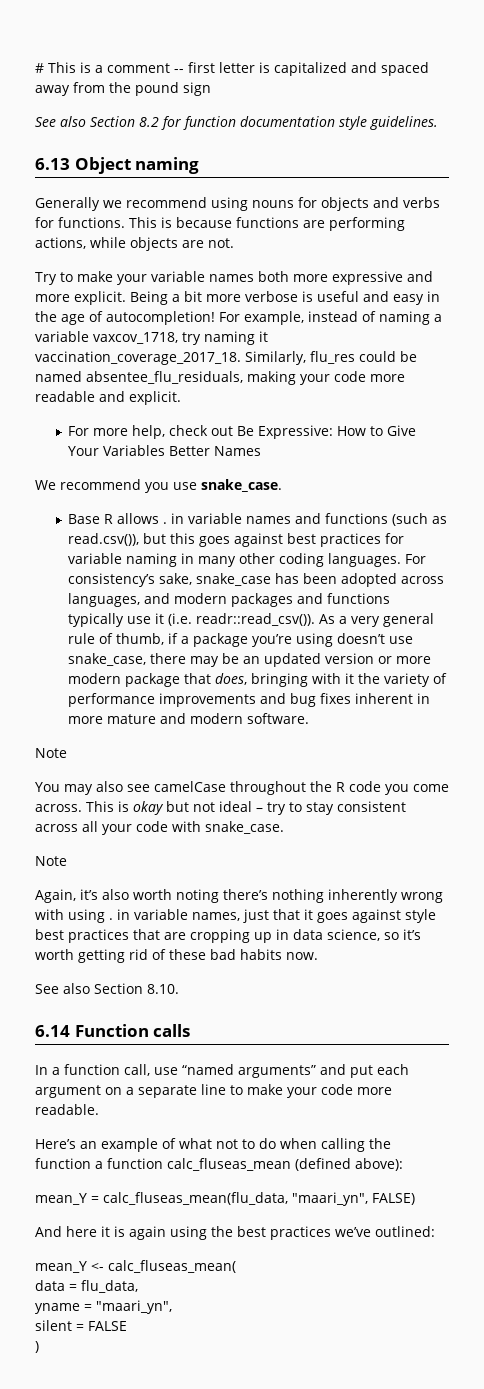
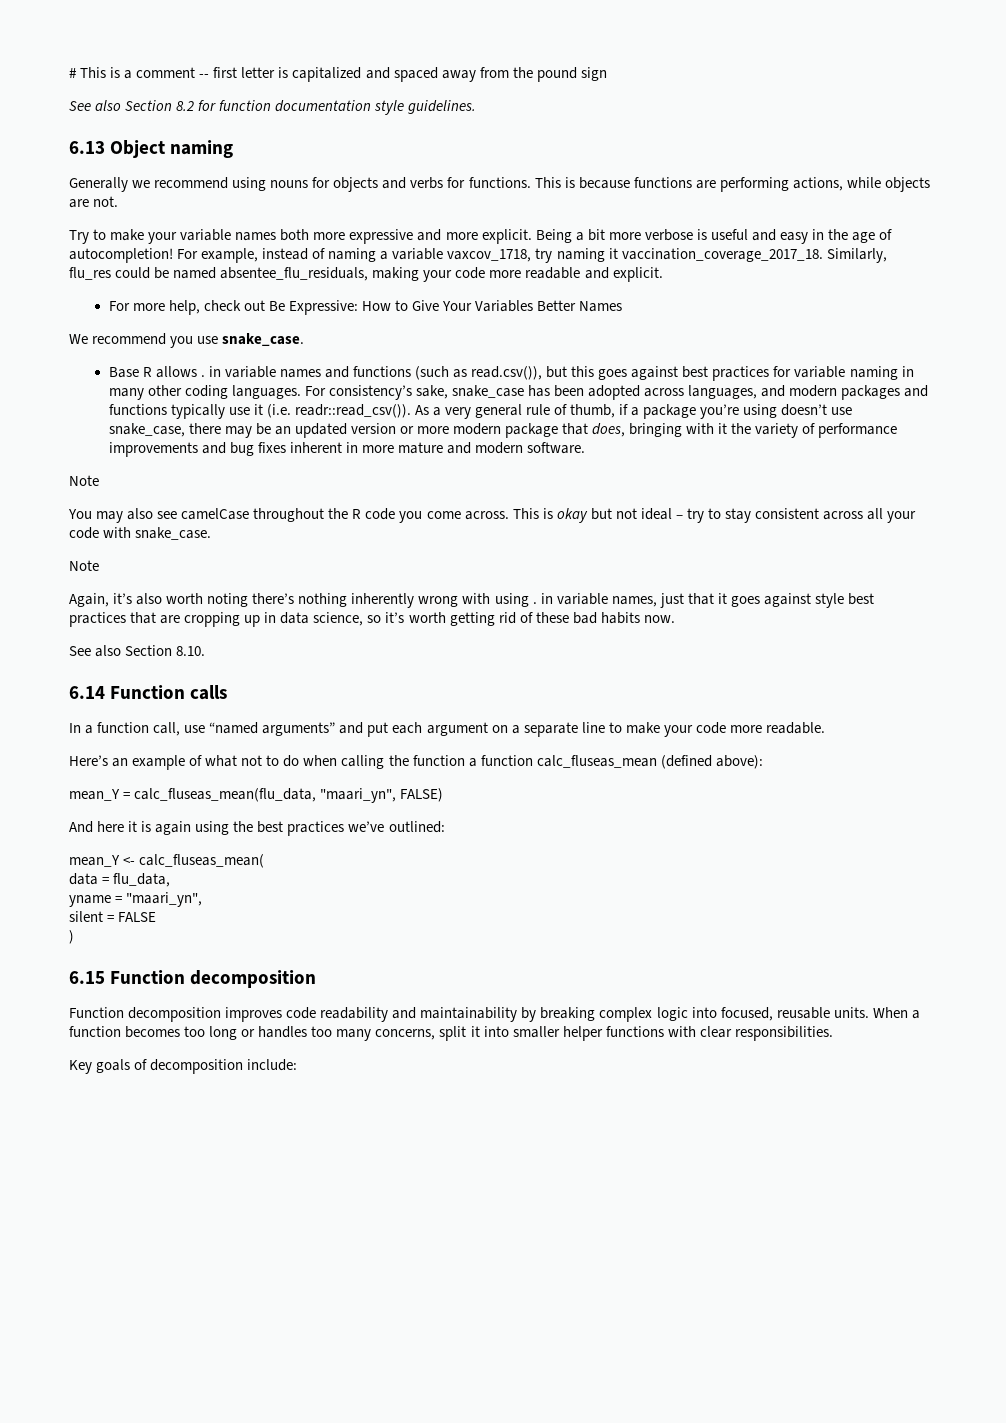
+ 6.15 Function decomposition
+ Function decomposition improves code readability and maintainability by breaking complex logic into focused, reusable units. When a function becomes too long or handles too many concerns, split it into smaller helper functions with clear responsibilities.
+ Key goals of decomposition include:

